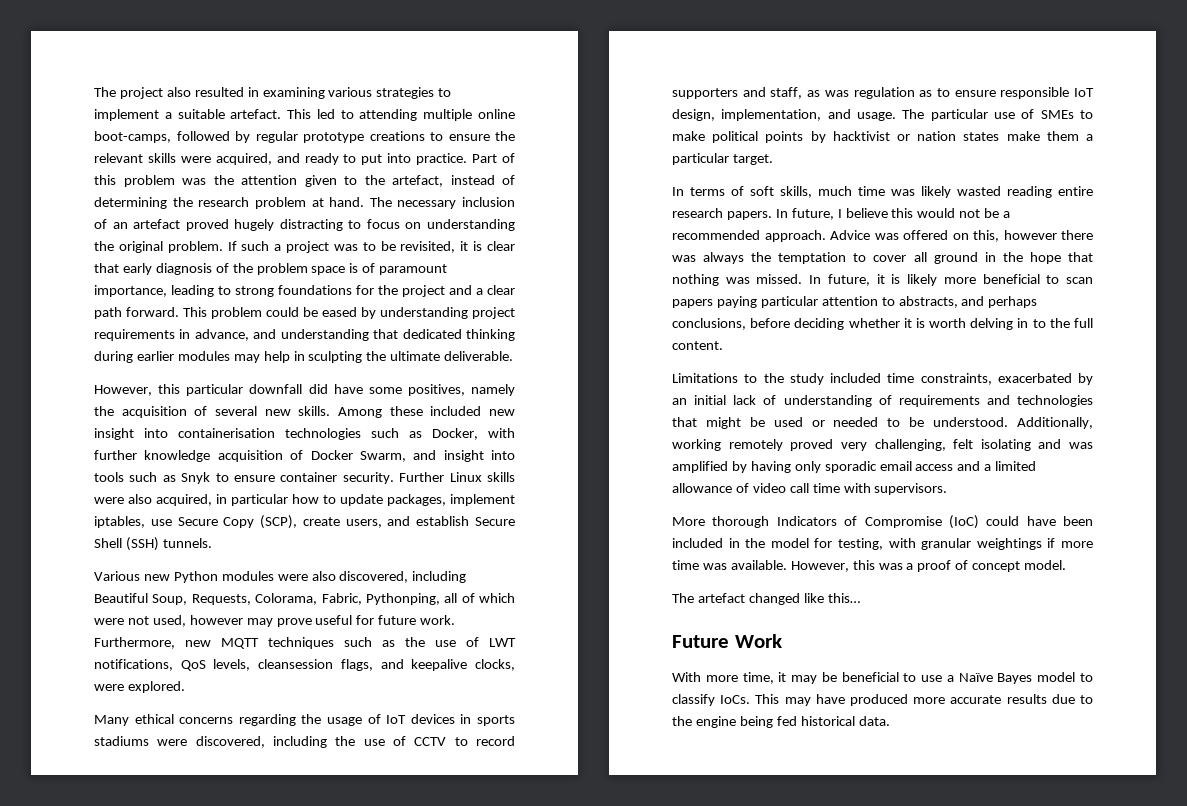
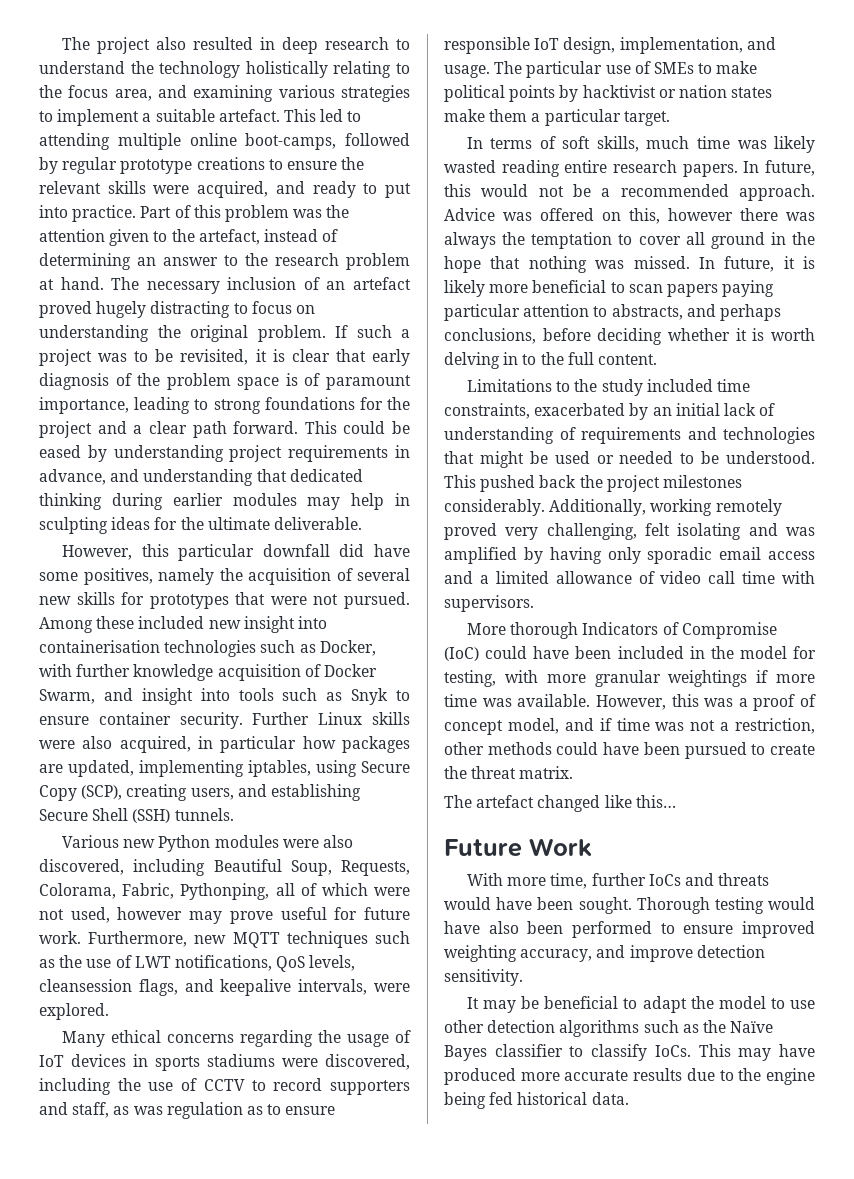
- The project also resulted in examining various strategies to implement a suitable artefact.
+ The project also resulted in deep research to understand the technology holistically relating to the focus area, and examining various strategies to implement a suitable artefact.
- Part of this problem was the attention given to the artefact, instead of determining the research problem at hand.
+ Part of this problem was the attention given to the artefact, instead of determining an answer to the research problem at hand.
- This problem could be eased by understanding project requirements in advance, and understanding that dedicated thinking during earlier modules may help in sculpting the ultimate deliverable.
+ This could be eased by understanding project requirements in advance, and understanding that dedicated thinking during earlier modules may help in sculpting ideas for the ultimate deliverable.
- However, this particular downfall did have some positives, namely the acquisition of several new skills.
+ However, this particular downfall did have some positives, namely the acquisition of several new skills for prototypes that were not pursued.
- Further Linux skills were also acquired, in particular how to update packages, implement iptables, use Secure Copy (SCP), create users, and establish Secure Shell (SSH) tunnels.
+ Further Linux skills were also acquired, in particular how packages are updated, implementing iptables, using Secure Copy (SCP), creating users, and establishing Secure Shell (SSH) tunnels.
- Furthermore, new MQTT techniques such as the use of LWT notifications, QoS levels, cleansession flags, and keepalive clocks, were explored.
+ Furthermore, new MQTT techniques such as the use of LWT notifications, QoS levels, cleansession flags, and keepalive intervals, were explored.
- In future, I believe this would not be a recommended approach.
+ In future, this would not be a recommended approach.
+ This pushed back the project milestones considerably.
- More thorough Indicators of Compromise (IoC) could have been included in the model for testing, with granular weightings if more time was available.
+ More thorough Indicators of Compromise (IoC) could have been included in the model for testing, with more granular weightings if more time was available.
- However, this was a proof of concept model.
+ However, this was a proof of concept model, and if time was not a restriction, other methods could have been pursued to create the threat matrix.
- With more time, it may be beneficial to use a Naïve Bayes model to classify IoCs.
+ With more time, further IoCs and threats would have been sought. Thorough testing would have also been performed to ensure improved weighting accuracy, and improve detection sensitivity.
+ It may be beneficial to adapt the model to use other detection algorithms such as the Naïve Bayes classifier to classify IoCs.

